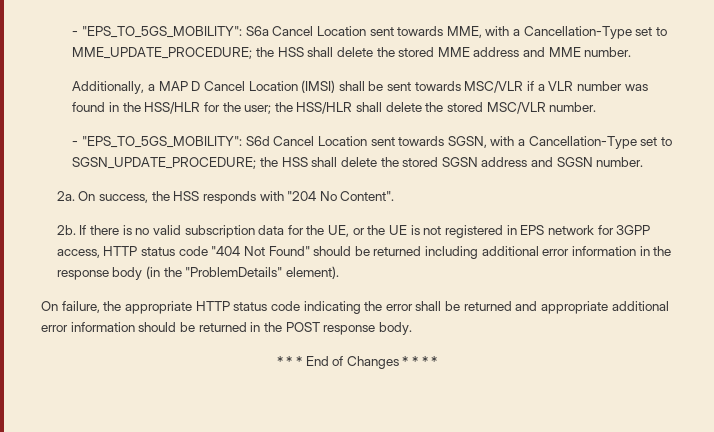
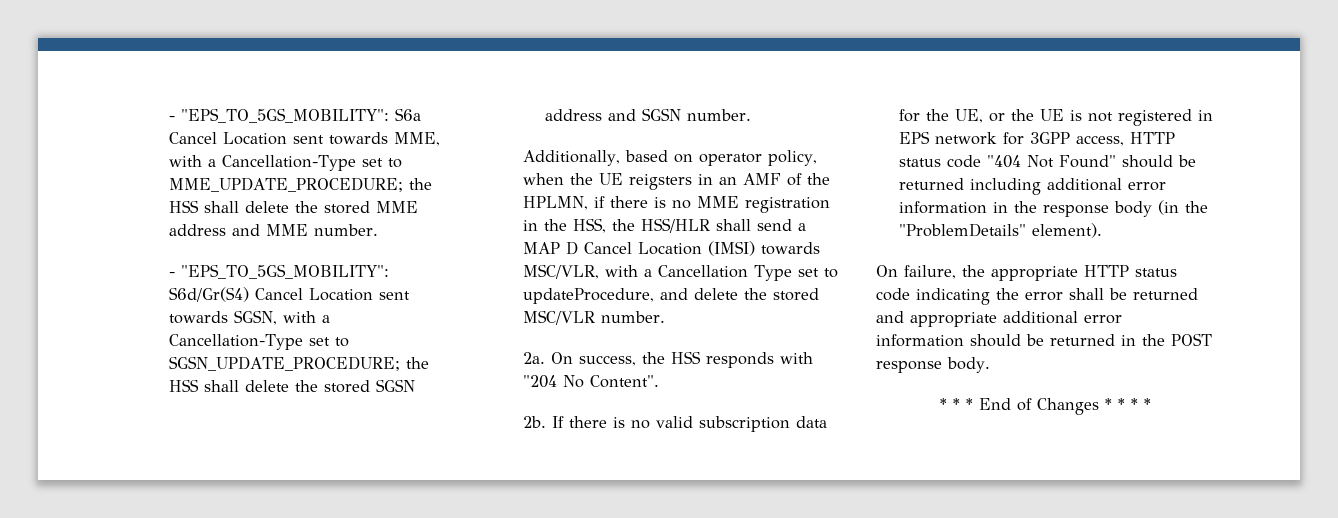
- Additionally, a MAP D Cancel Location (IMSI) shall be sent towards MSC/VLR if a VLR number was found in the HSS/HLR for the user; the HSS/HLR shall delete the stored MSC/VLR number.
- - "EPS_TO_5GS_MOBILITY": S6d Cancel Location sent towards SGSN, with a Cancellation-Type set to SGSN_UPDATE_PROCEDURE; the HSS shall delete the stored SGSN address and SGSN number.
+ - "EPS_TO_5GS_MOBILITY": S6d/Gr(S4) Cancel Location sent towards SGSN, with a Cancellation-Type set to SGSN_UPDATE_PROCEDURE; the HSS shall delete the stored SGSN address and SGSN number.
+ Additionally, based on operator policy, when the UE reigsters in an AMF of the HPLMN, if there is no MME registration in the HSS, the HSS/HLR shall send a MAP D Cancel Location (IMSI) towards MSC/VLR, with a Cancellation Type set to updateProcedure, and delete the stored MSC/VLR number.

